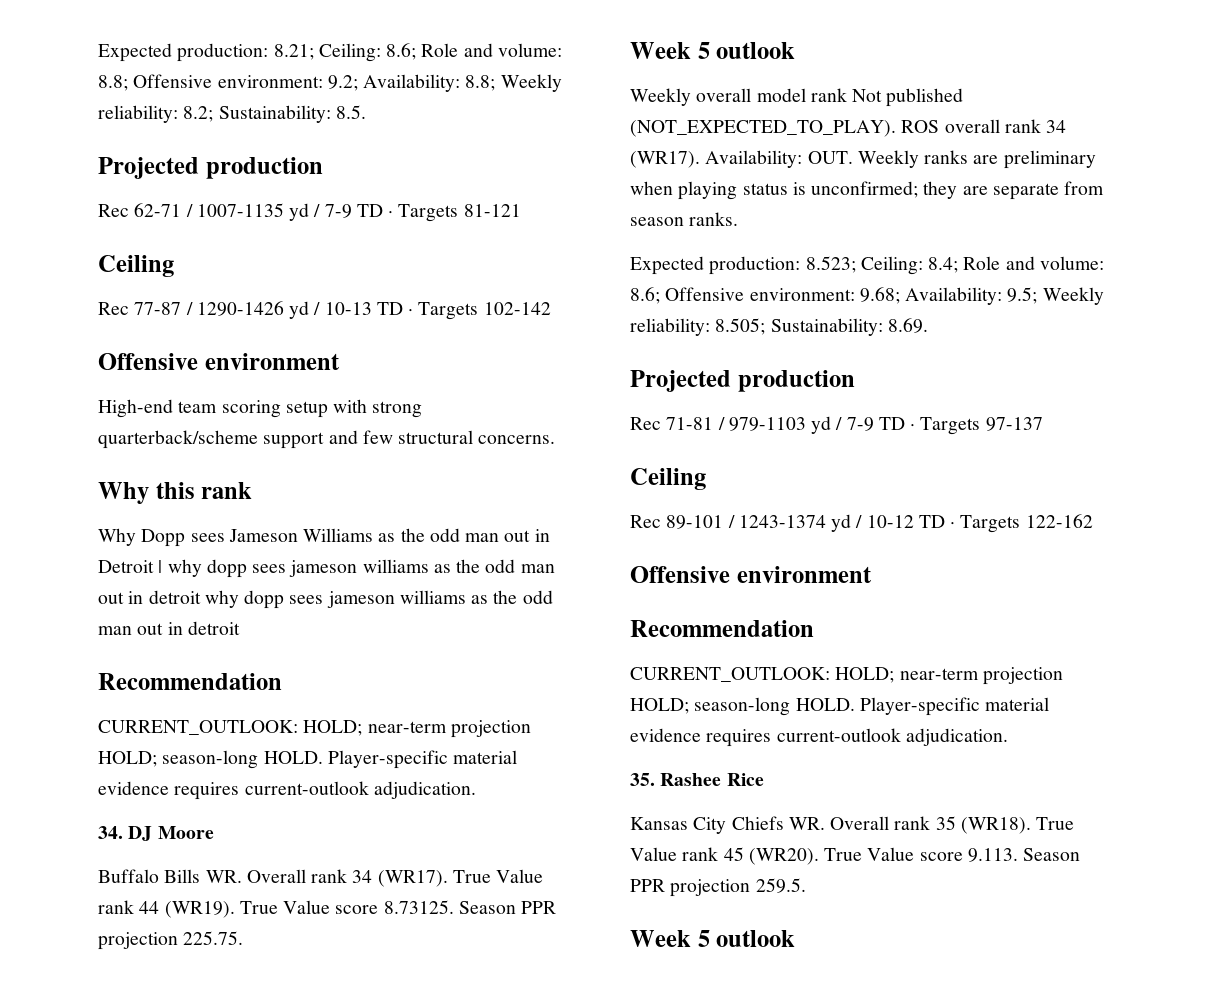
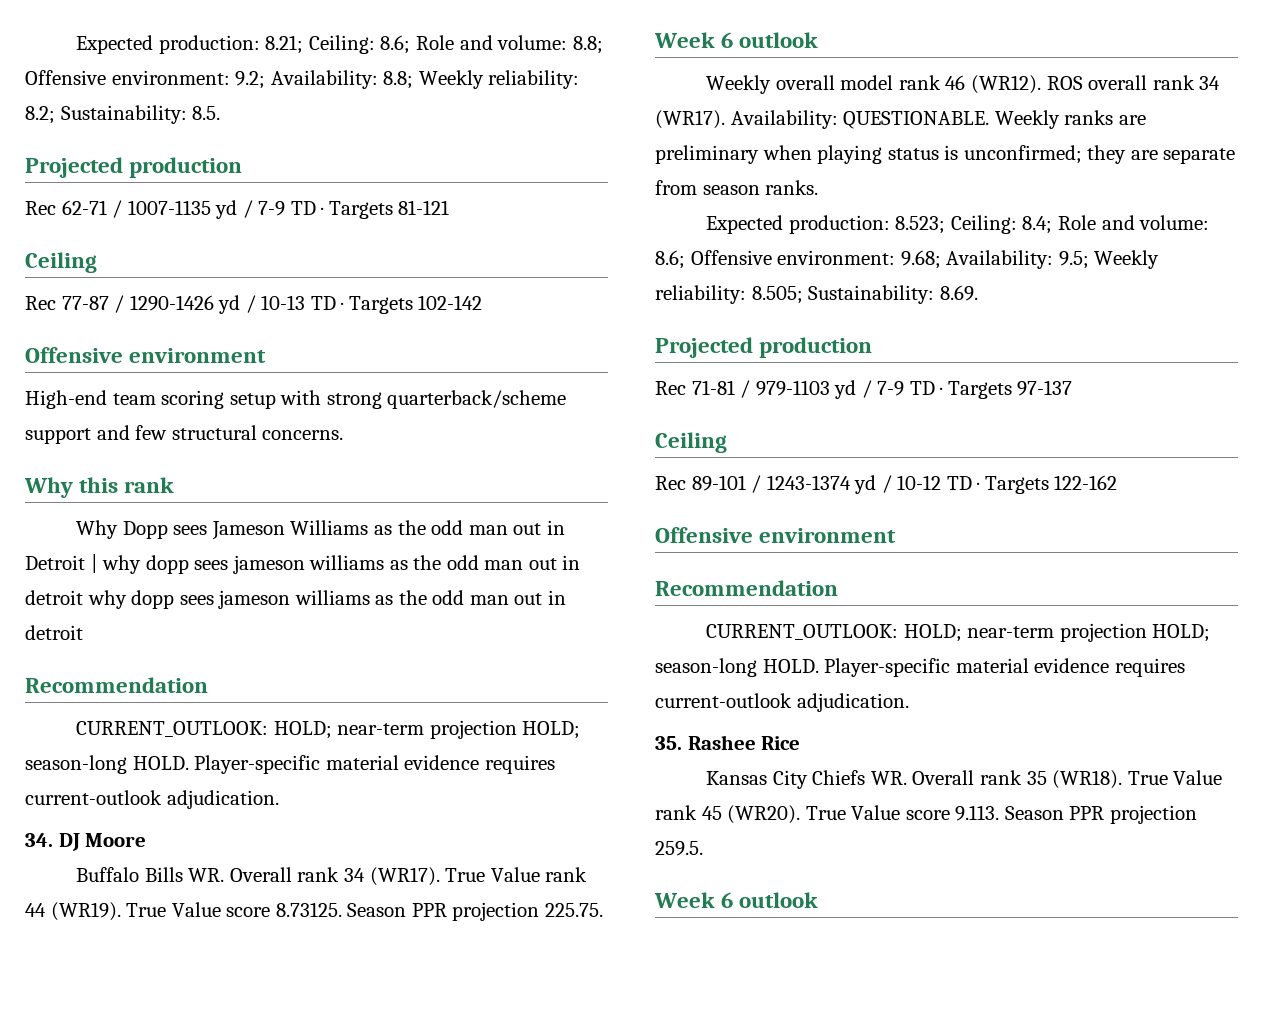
  True Value score 8.73125. Season PPR projection 225.75.
- Week 5 outlook
+ Week 6 outlook
- Weekly overall model rank Not published (NOT_EXPECTED_TO_PLAY).
+ Weekly overall model rank 46 (WR12).
- Availability: OUT. Weekly ranks are preliminary when playing status is unconfirmed; they are separate from season ranks.
+ Availability: QUESTIONABLE. Weekly ranks are preliminary when playing status is unconfirmed; they are separate from season ranks.
  True Value score 9.113. Season PPR projection 259.5.
- Week 5 outlook
+ Week 6 outlook

